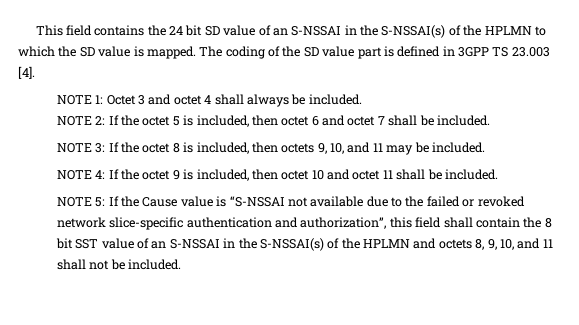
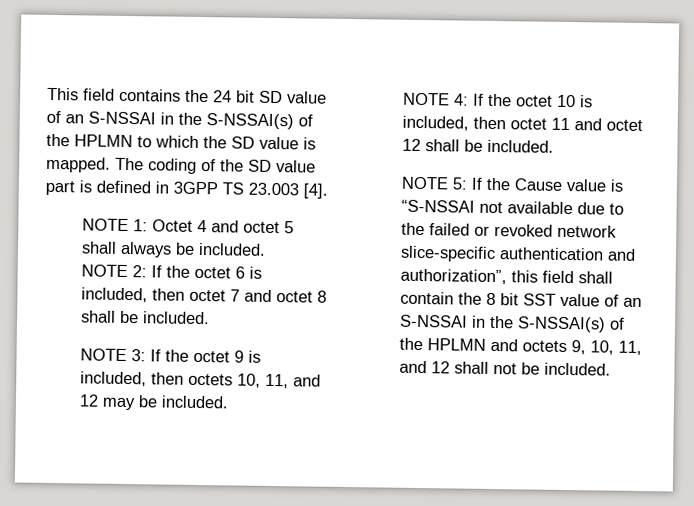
- NOTE 1: Octet 3 and octet 4 shall always be included.
+ NOTE 1: Octet 4 and octet 5 shall always be included.
- NOTE 2: If the octet 5 is included, then octet 6 and octet 7 shall be included.
+ NOTE 2: If the octet 6 is included, then octet 7 and octet 8 shall be included.
- NOTE 3: If the octet 8 is included, then octets 9, 10, and 11 may be included.
+ NOTE 3: If the octet 9 is included, then octets 10, 11, and 12 may be included.
- NOTE 4: If the octet 9 is included, then octet 10 and octet 11 shall be included.
+ NOTE 4: If the octet 10 is included, then octet 11 and octet 12 shall be included.
- NOTE 5: If the Cause value is “S-NSSAI not available due to the failed or revoked network slice-specific authentication and authorization”, this field shall contain the 8 bit SST value of an S-NSSAI in the S-NSSAI(s) of the HPLMN and octets 8, 9, 10, and 11 shall not be included.
+ NOTE 5: If the Cause value is “S-NSSAI not available due to the failed or revoked network slice-specific authentication and authorization”, this field shall contain the 8 bit SST value of an S-NSSAI in the S-NSSAI(s) of the HPLMN and octets 9, 10, 11, and 12 shall not be included.

